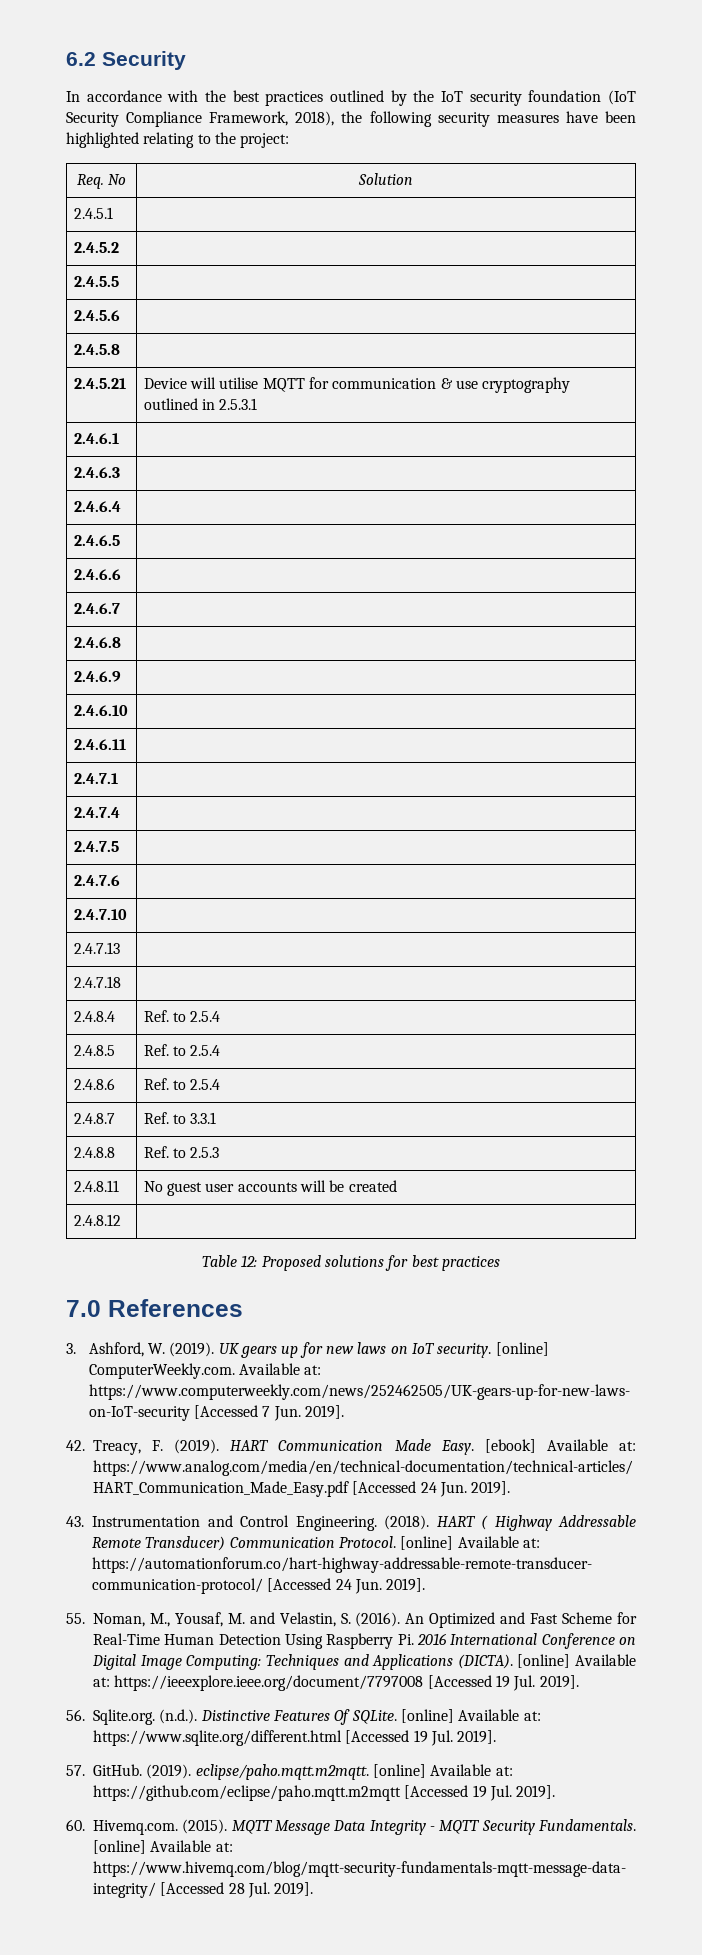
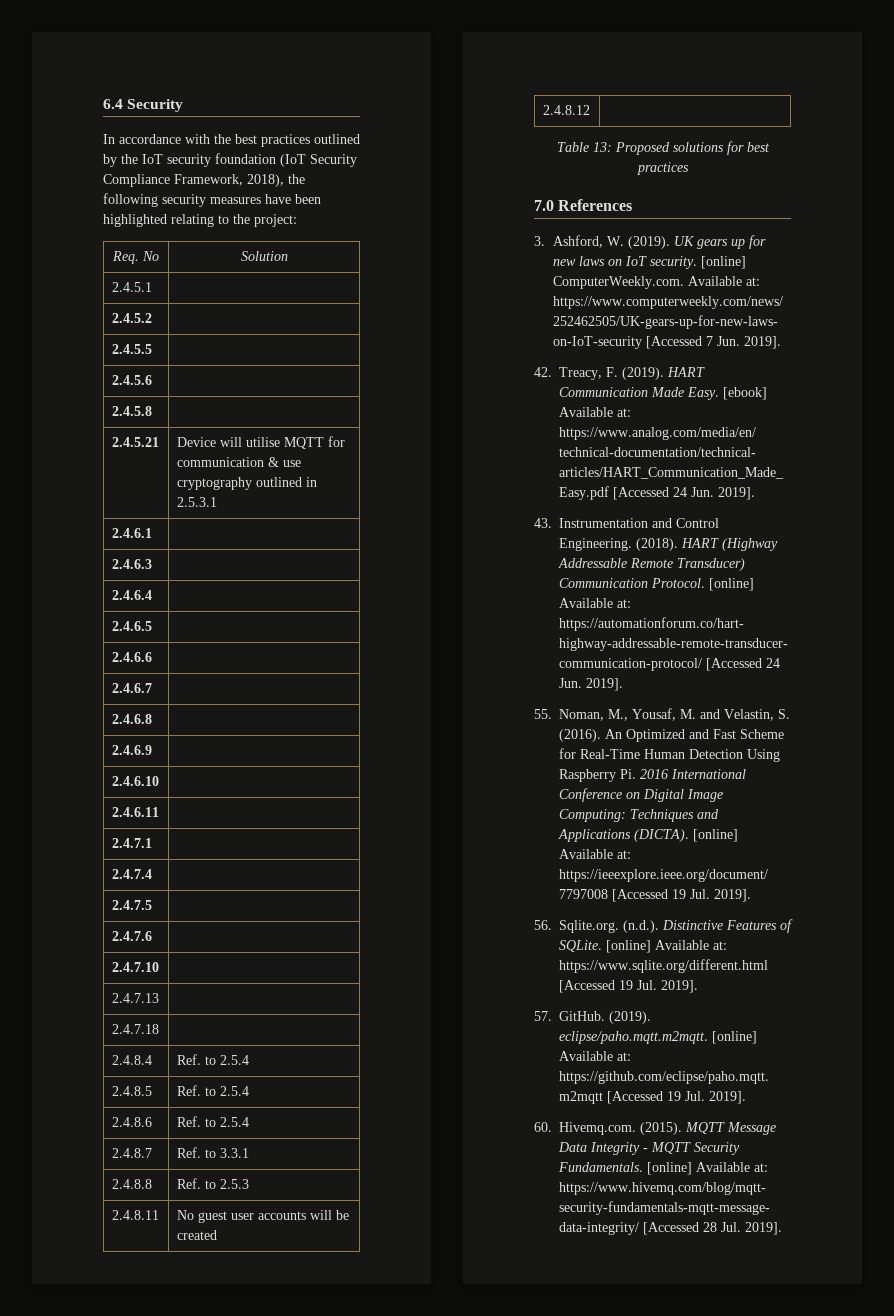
- 6.2 Security
+ 6.4 Security
- Table 12: Proposed solutions for best practices
+ Table 13: Proposed solutions for best practices
- HART ( Highway Addressable Remote Transducer) Communication Protocol.
+ HART (Highway Addressable Remote Transducer) Communication Protocol.
- 56. Sqlite.org. (n.d.). Distinctive Features Of SQLite.
+ 56. Sqlite.org. (n.d.). Distinctive Features of SQLite.

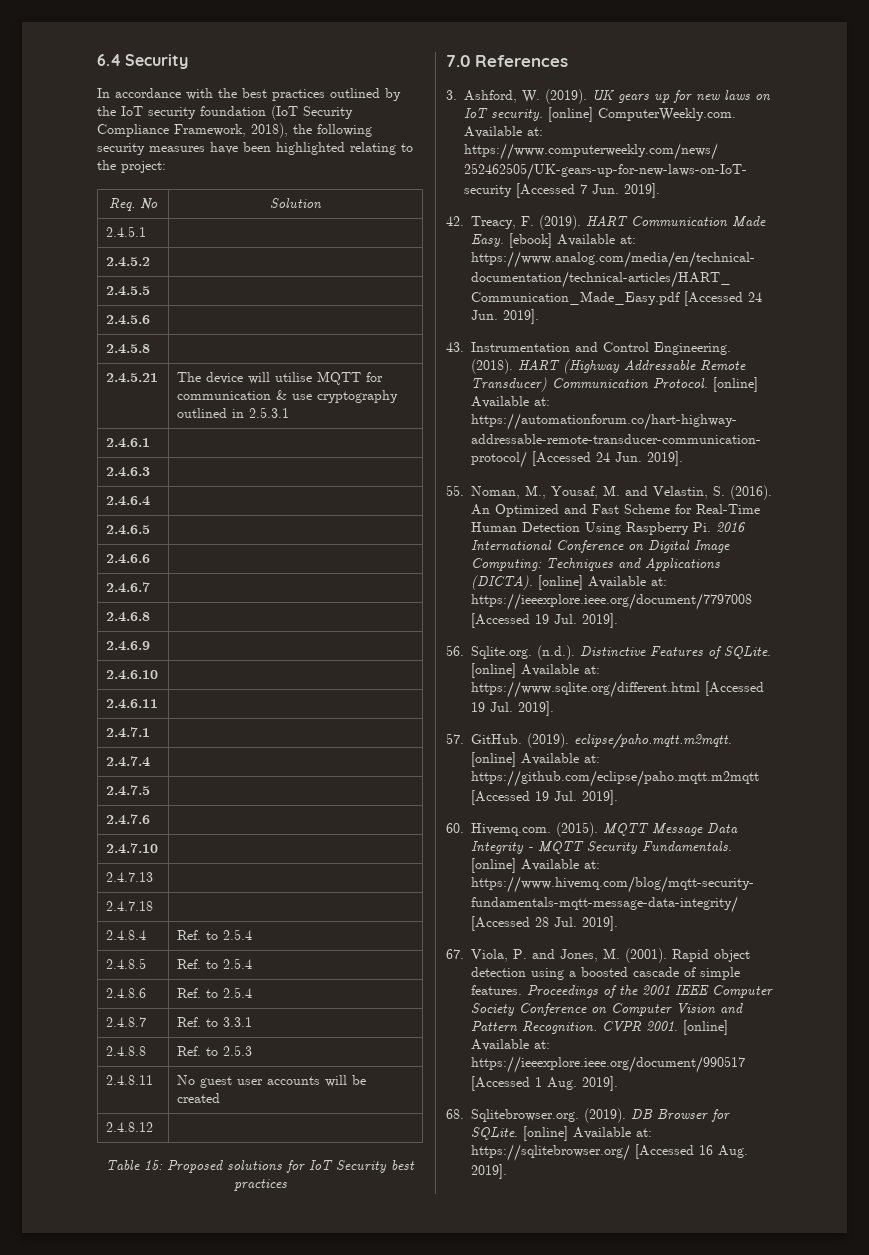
- 2.4.5.21 | Device will utilise MQTT for communication & use cryptography outlined in 2.5.3.1
+ 2.4.5.21 | The device will utilise MQTT for communication & use cryptography outlined in 2.5.3.1
- Table 13: Proposed solutions for best practices
+ Table 15: Proposed solutions for IoT Security best practices
+ 67. Viola, P. and Jones, M. (2001). Rapid object detection using a boosted cascade of simple features. Proceedings of the 2001 IEEE Computer Society Conference on Computer Vision and Pattern Recognition. CVPR 2001. [online] Available at: https://ieeexplore.ieee.org/document/990517 [Accessed 1 Aug. 2019].
+ 68. Sqlitebrowser.org. (2019). DB Browser for SQLite. [online] Available at: https://sqlitebrowser.org/ [Accessed 16 Aug. 2019].

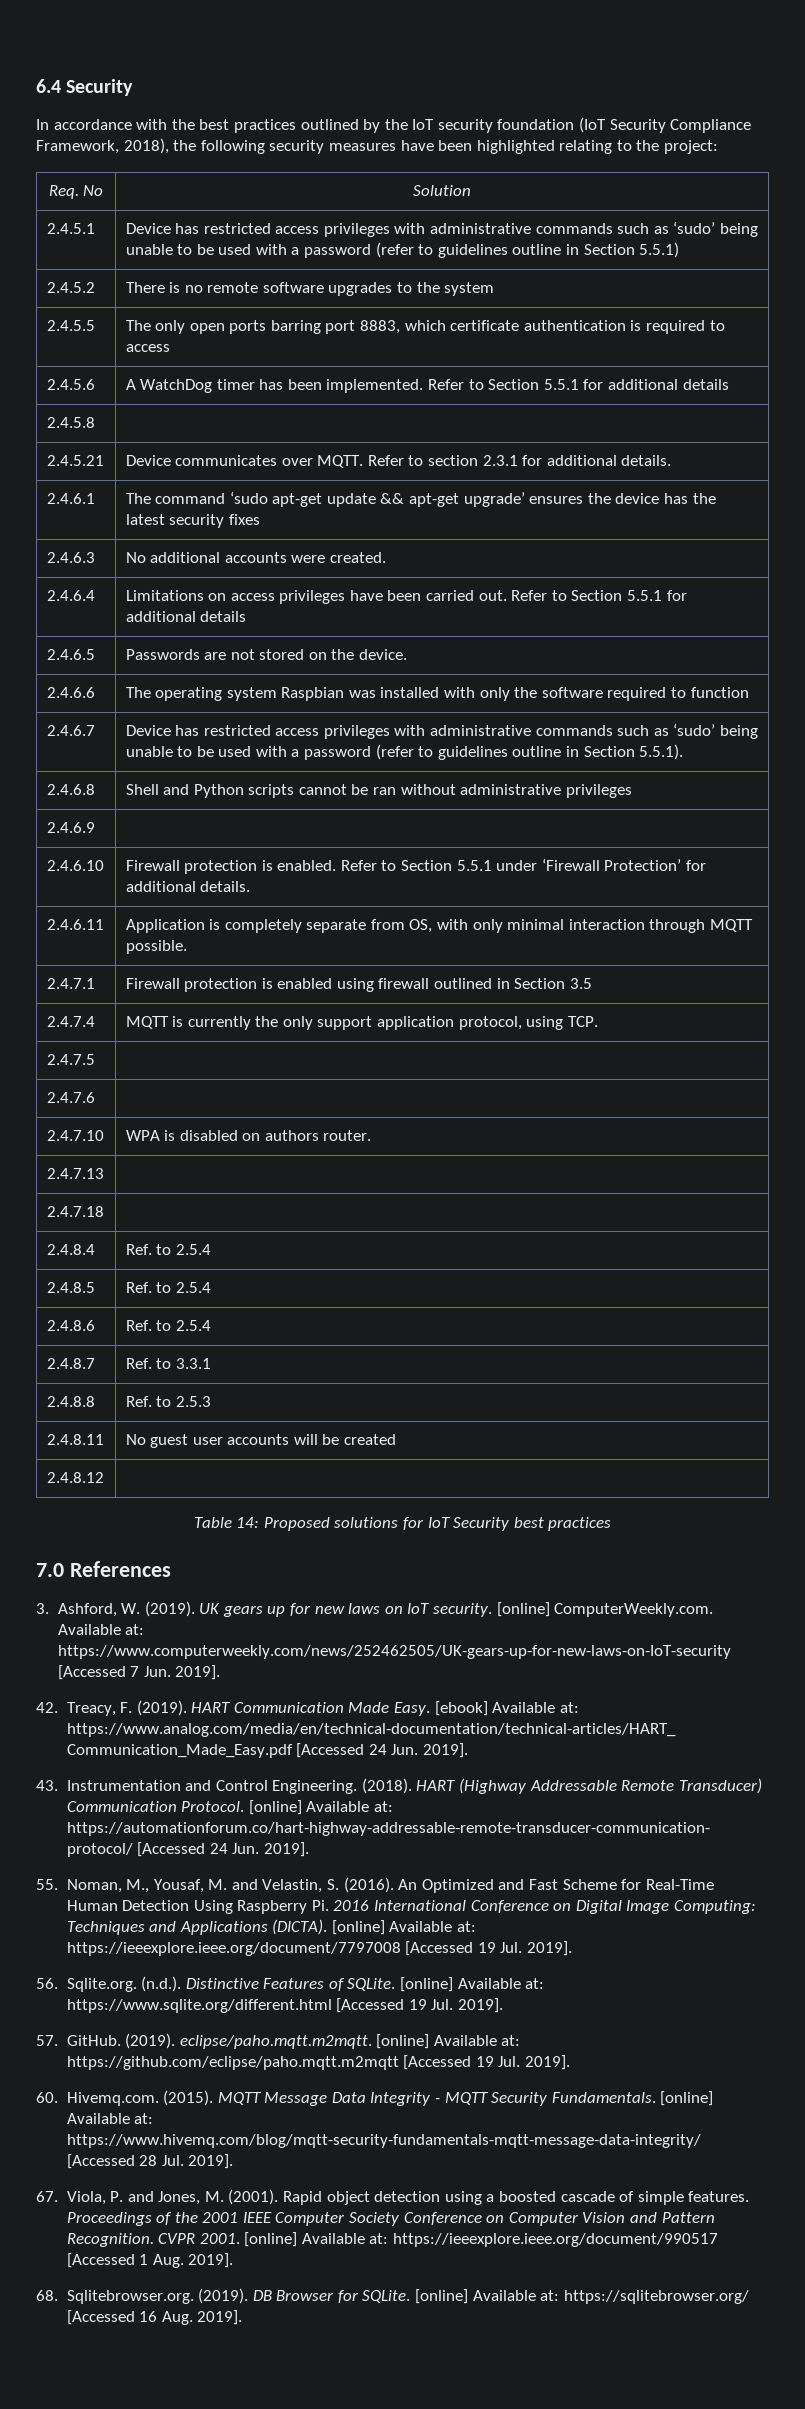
- 2.4.5.1 |
- 2.4.5.2 |
- 2.4.5.5 |
- 2.4.5.6 |
+ 2.4.5.1 | Device has restricted access privileges with administrative commands such as ‘sudo’ being unable to be used with a password (refer to guidelines outline in Section 5.5.1)
+ 2.4.5.2 | There is no remote software upgrades to the system
+ 2.4.5.5 | The only open ports barring port 8883, which certificate authentication is required to access
+ 2.4.5.6 | A WatchDog timer has been implemented. Refer to Section 5.5.1 for additional details
  2.4.5.8 |
- 2.4.5.21 | The device will utilise MQTT for communication & use cryptography outlined in 2.5.3.1
- 2.4.6.1 |
- 2.4.6.3 |
- 2.4.6.4 |
- 2.4.6.5 |
- 2.4.6.6 |
- 2.4.6.7 |
- 2.4.6.8 |
+ 2.4.5.21 | Device communicates over MQTT. Refer to section 2.3.1 for additional details.
+ 2.4.6.1 | The command ‘sudo apt-get update && apt-get upgrade’ ensures the device has the latest security fixes
+ 2.4.6.3 | No additional accounts were created.
+ 2.4.6.4 | Limitations on access privileges have been carried out. Refer to Section 5.5.1 for additional details
+ 2.4.6.5 | Passwords are not stored on the device.
+ 2.4.6.6 | The operating system Raspbian was installed with only the software required to function
+ 2.4.6.7 | Device has restricted access privileges with administrative commands such as ‘sudo’ being unable to be used with a password (refer to guidelines outline in Section 5.5.1).
+ 2.4.6.8 | Shell and Python scripts cannot be ran without administrative privileges
  2.4.6.9 |
- 2.4.6.10 |
- 2.4.6.11 |
- 2.4.7.1 |
- 2.4.7.4 |
+ 2.4.6.10 | Firewall protection is enabled. Refer to Section 5.5.1 under ‘Firewall Protection’ for additional details.
+ 2.4.6.11 | Application is completely separate from OS, with only minimal interaction through MQTT possible.
+ 2.4.7.1 | Firewall protection is enabled using firewall outlined in Section 3.5
+ 2.4.7.4 | MQTT is currently the only support application protocol, using TCP.
  2.4.7.5 |
  2.4.7.6 |
- 2.4.7.10 |
+ 2.4.7.10 | WPA is disabled on authors router.
- Table 15: Proposed solutions for IoT Security best practices
+ Table 14: Proposed solutions for IoT Security best practices

